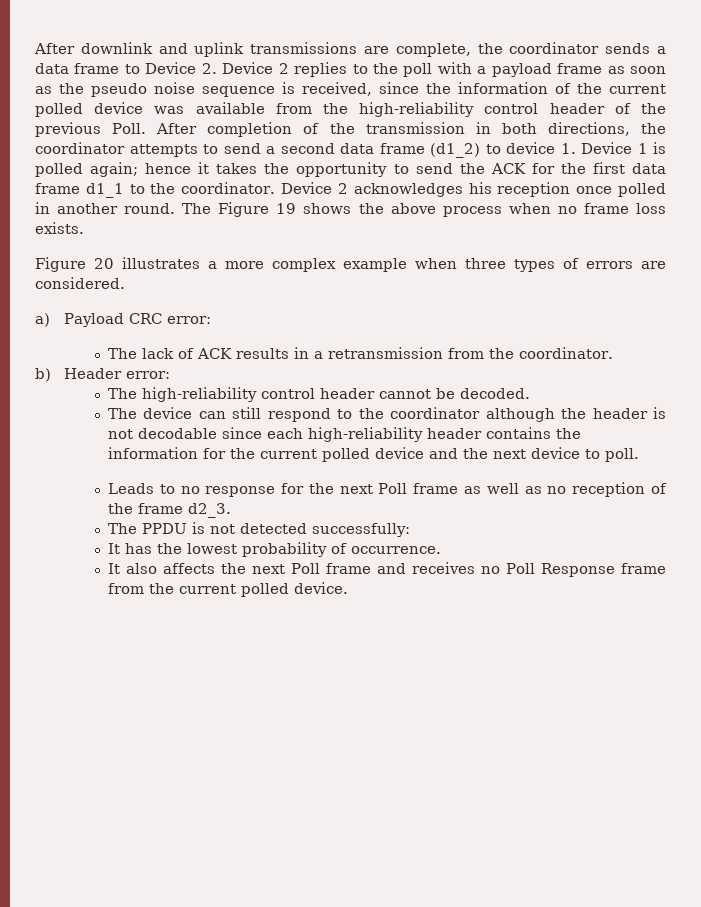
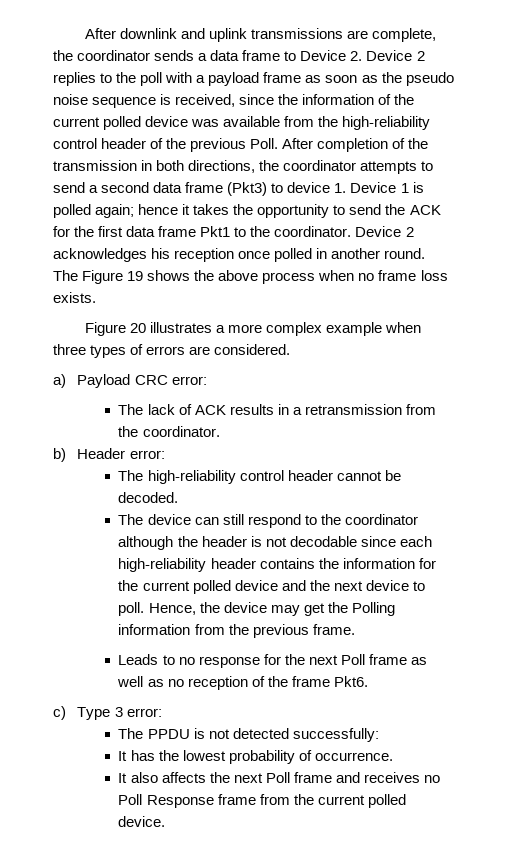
- After completion of the transmission in both directions, the coordinator attempts to send a second data frame (d1_2) to device 1. Device 1 is polled again; hence it takes the opportunity to send the ACK for the first data frame d1_1 to the coordinator.
+ After completion of the transmission in both directions, the coordinator attempts to send a second data frame (Pkt3) to device 1. Device 1 is polled again; hence it takes the opportunity to send the ACK for the first data frame Pkt1 to the coordinator.
+ Hence, the device may get the Polling information from the previous frame.
- Leads to no response for the next Poll frame as well as no reception of the frame d2_3.
+ Leads to no response for the next Poll frame as well as no reception of the frame Pkt6.
+ c) Type 3 error:

